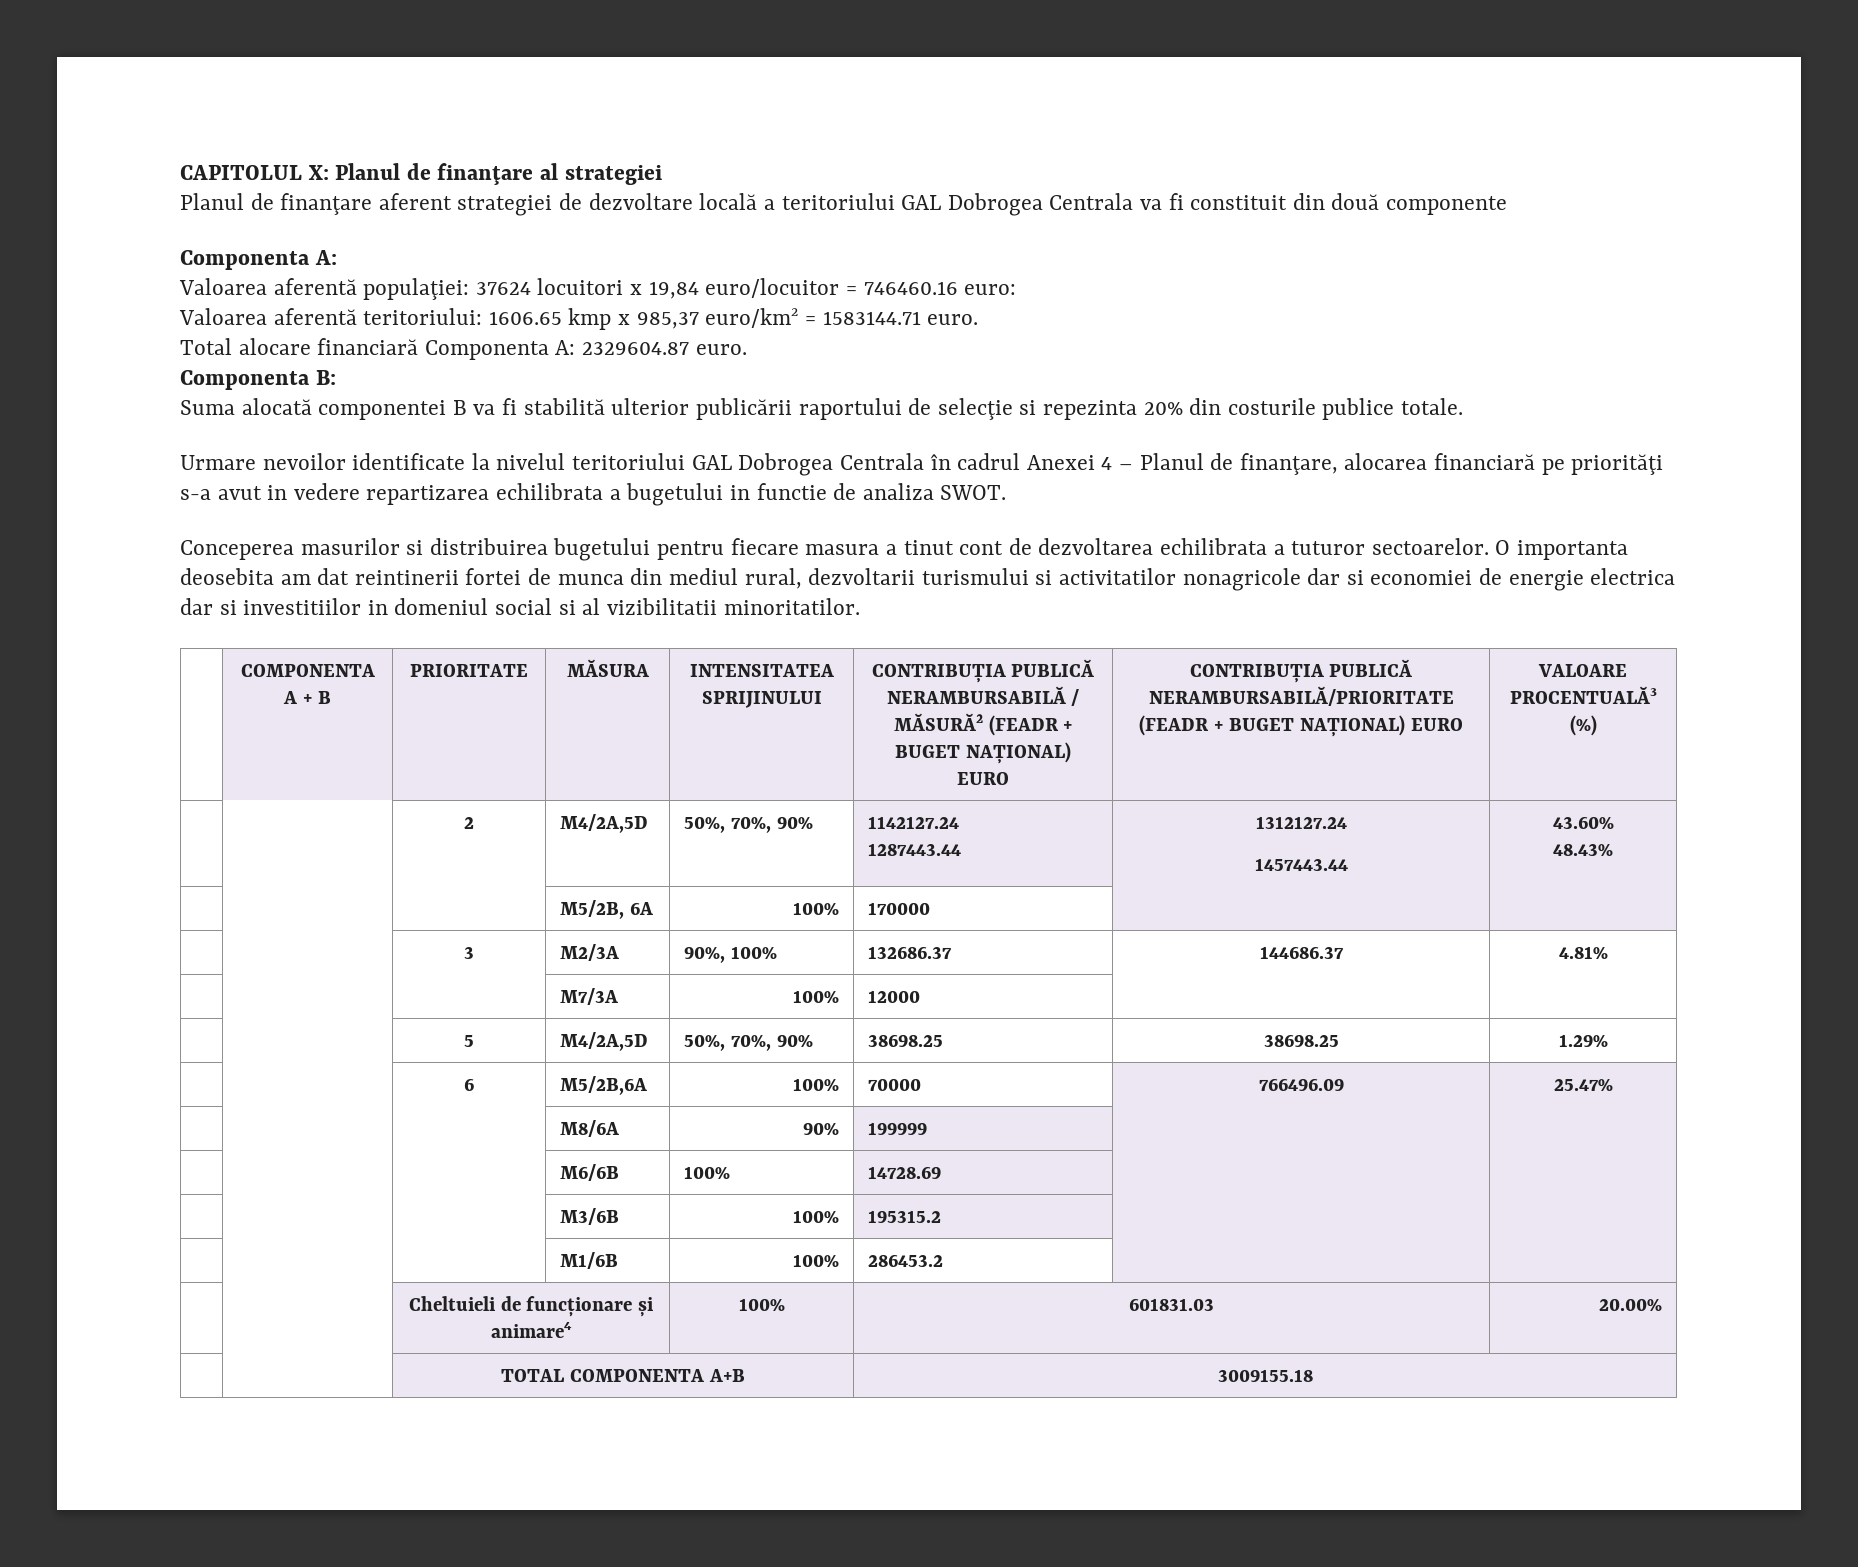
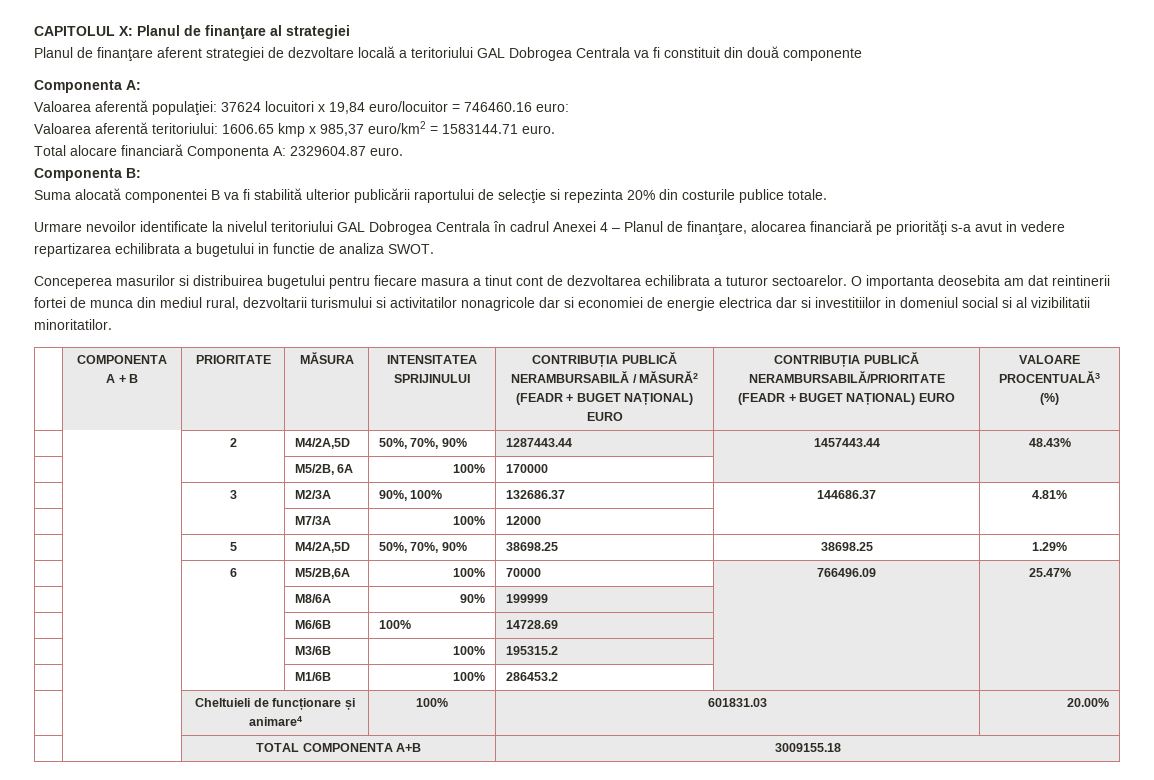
- | | 2 | M4/2A,5D | 50%, 70%, 90% | 1142127.24
- 1287443.44 | 1312127.24
- 1457443.44 | 43.60%
- 48.43%
+ | | 2 | M4/2A,5D | 50%, 70%, 90% | 1287443.44 | 1457443.44 | 48.43%

